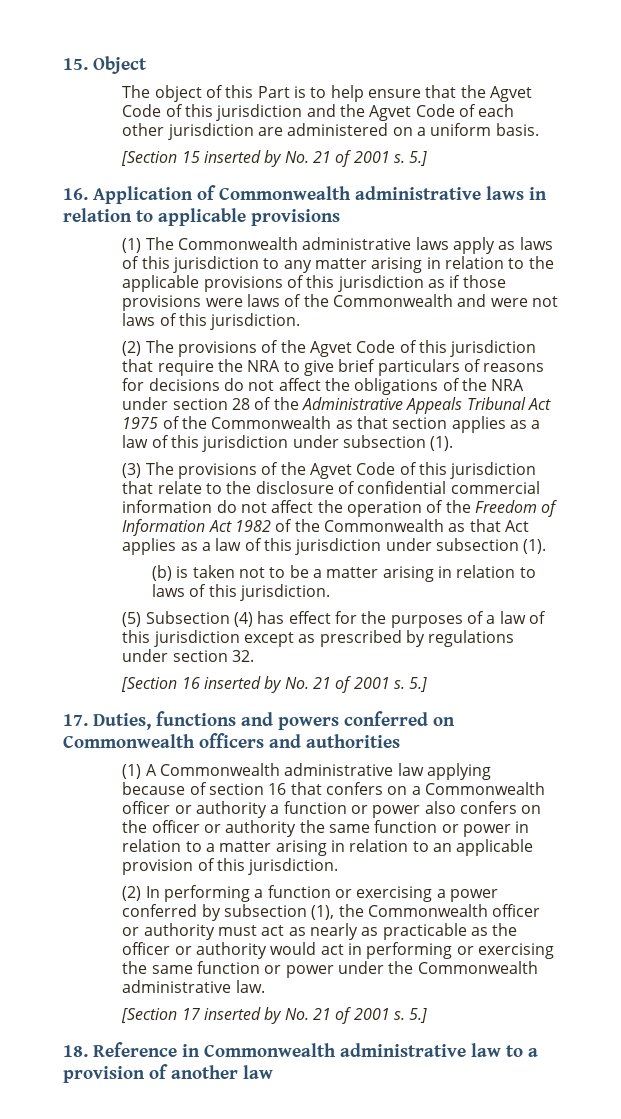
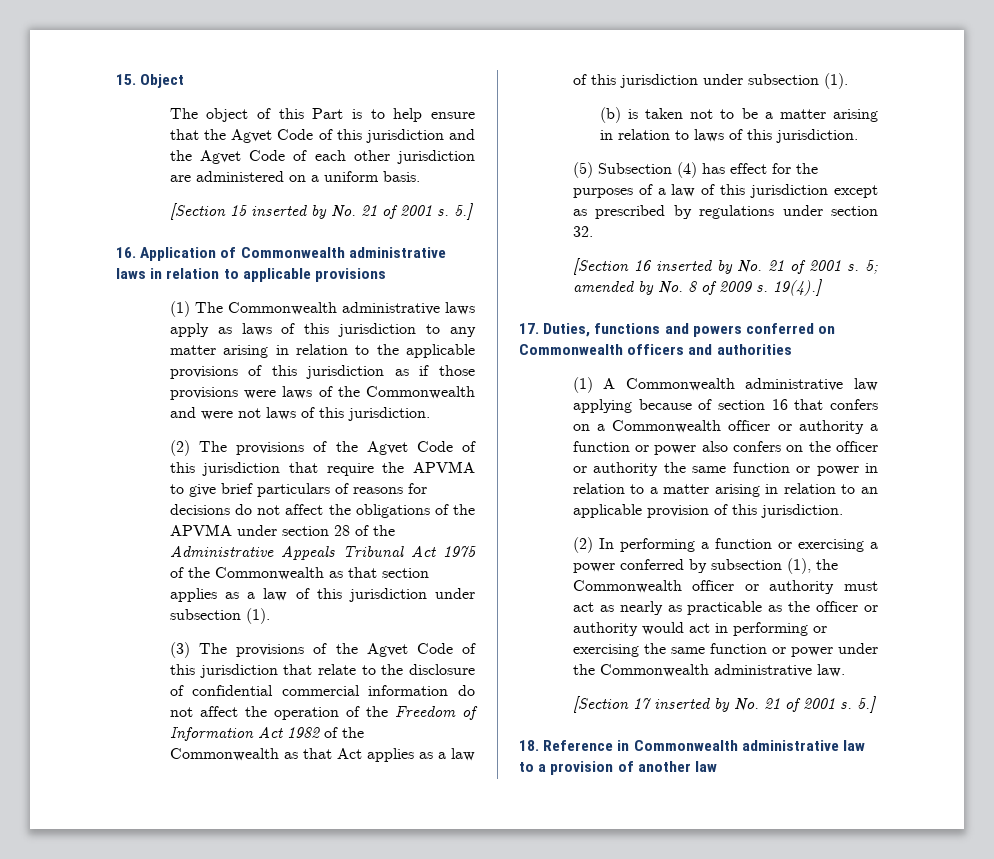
- (2) The provisions of the Agvet Code of this jurisdiction that require the NRA to give brief particulars of reasons for decisions do not affect the obligations of the NRA under section 28 of the Administrative Appeals Tribunal Act 1975 of the Commonwealth as that section applies as a law of this jurisdiction under subsection (1).
+ (2) The provisions of the Agvet Code of this jurisdiction that require the APVMA to give brief particulars of reasons for decisions do not affect the obligations of the APVMA under section 28 of the Administrative Appeals Tribunal Act 1975 of the Commonwealth as that section applies as a law of this jurisdiction under subsection (1).
- [Section 16 inserted by No. 21 of 2001 s. 5.]
+ [Section 16 inserted by No. 21 of 2001 s. 5; amended by No. 8 of 2009 s. 19(4).]

